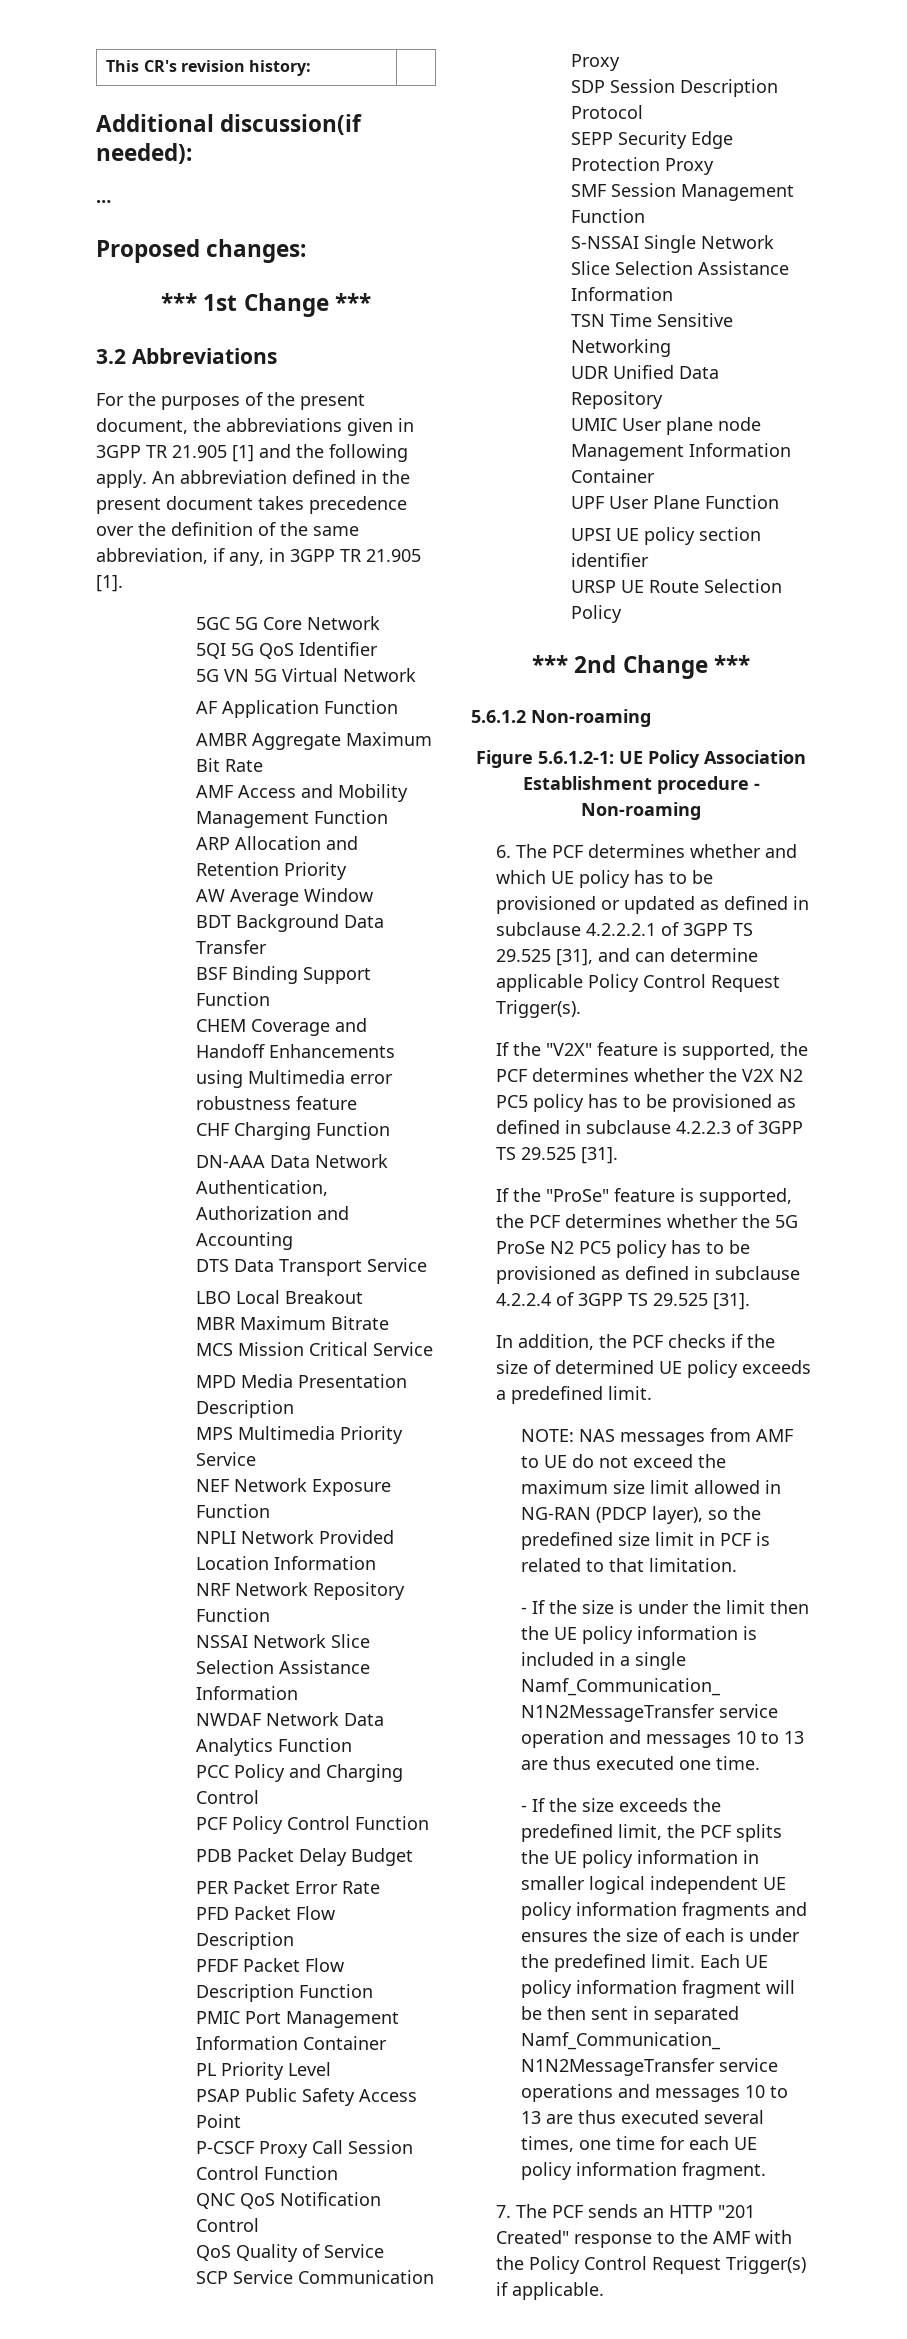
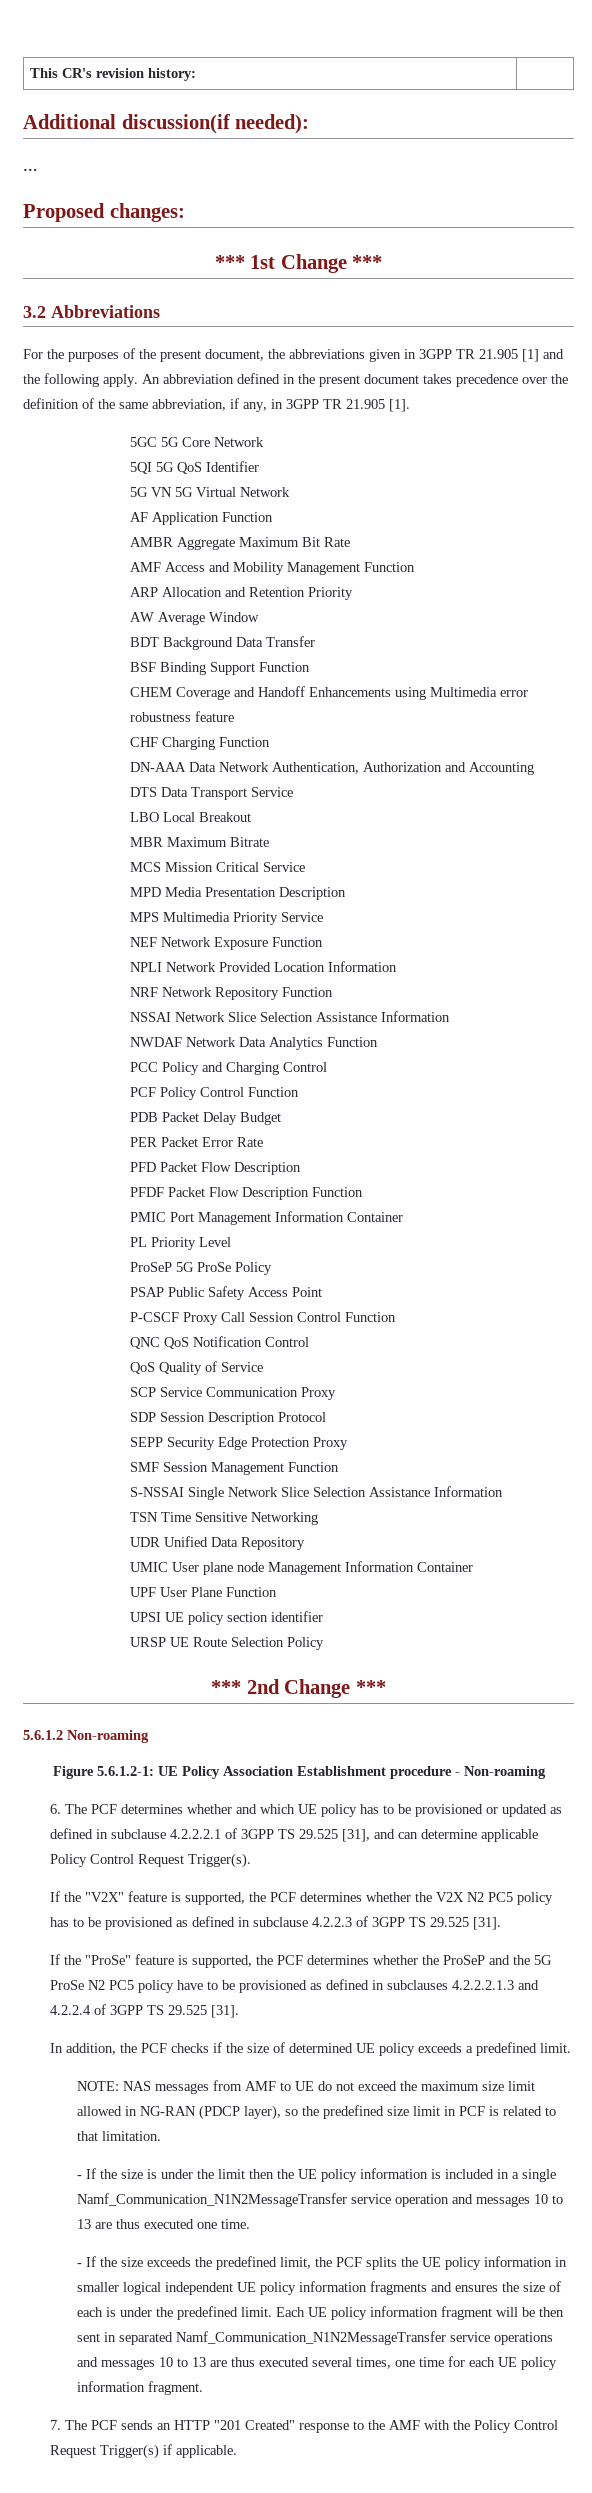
+ ProSeP 5G ProSe Policy
- If the "ProSe" feature is supported, the PCF determines whether the 5G ProSe N2 PC5 policy has to be provisioned as defined in subclause 4.2.2.4 of 3GPP TS 29.525 [31].
+ If the "ProSe" feature is supported, the PCF determines whether the ProSeP and the 5G ProSe N2 PC5 policy have to be provisioned as defined in subclauses 4.2.2.2.1.3 and 4.2.2.4 of 3GPP TS 29.525 [31].

